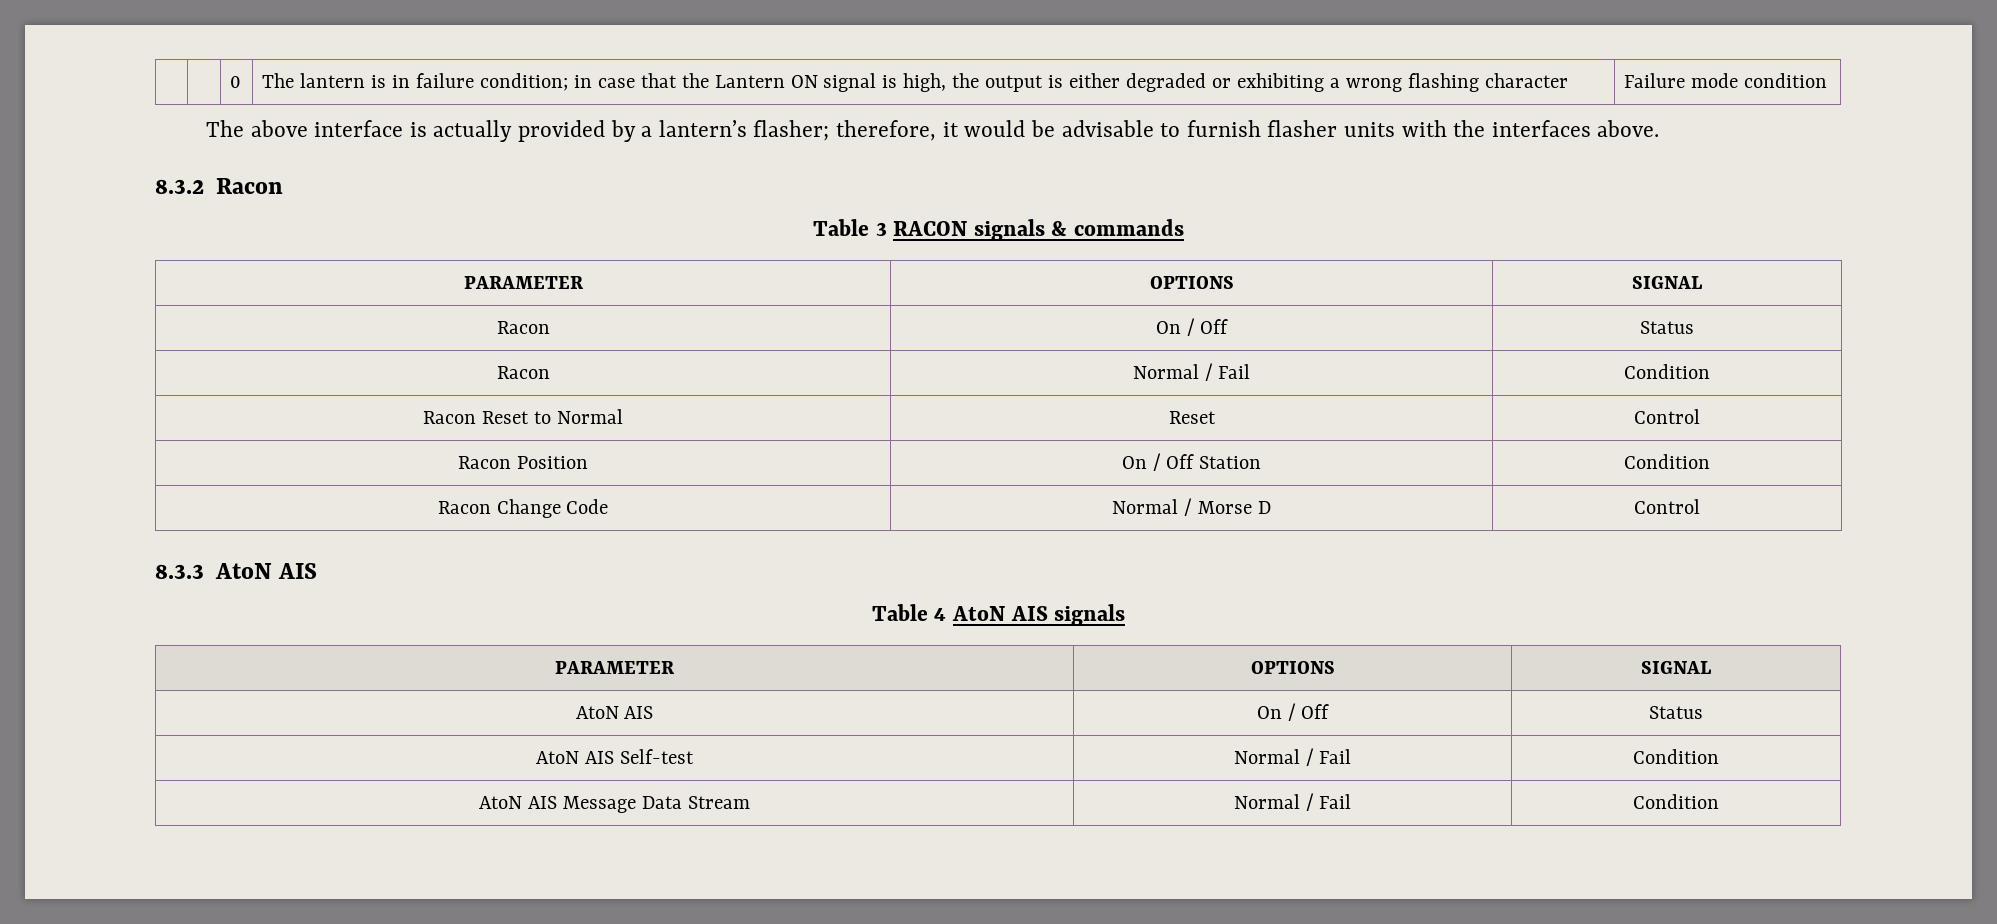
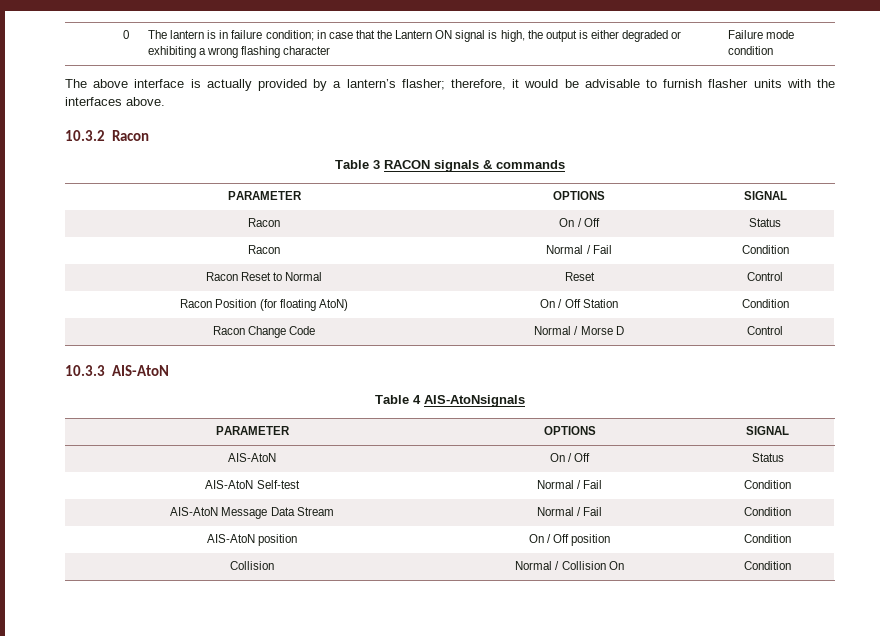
- 8.3.2 Racon
+ 10.3.2 Racon
- Racon Position | On / Off Station | Condition
+ Racon Position (for floating AtoN) | On / Off Station | Condition
- 8.3.3 AtoN AIS
+ 10.3.3 AIS-AtoN
- Table 4 AtoN AIS signals
+ Table 4 AIS-AtoNsignals
  PARAMETER | OPTIONS | SIGNAL
- AtoN AIS | On / Off | Status
- AtoN AIS Self-test | Normal / Fail | Condition
+ AIS-AtoN | On / Off | Status
+ AIS-AtoN Self-test | Normal / Fail | Condition
- AtoN AIS Message Data Stream | Normal / Fail | Condition
+ AIS-AtoN Message Data Stream | Normal / Fail | Condition
+ AIS-AtoN position | On / Off position | Condition
+ Collision | Normal / Collision On | Condition

